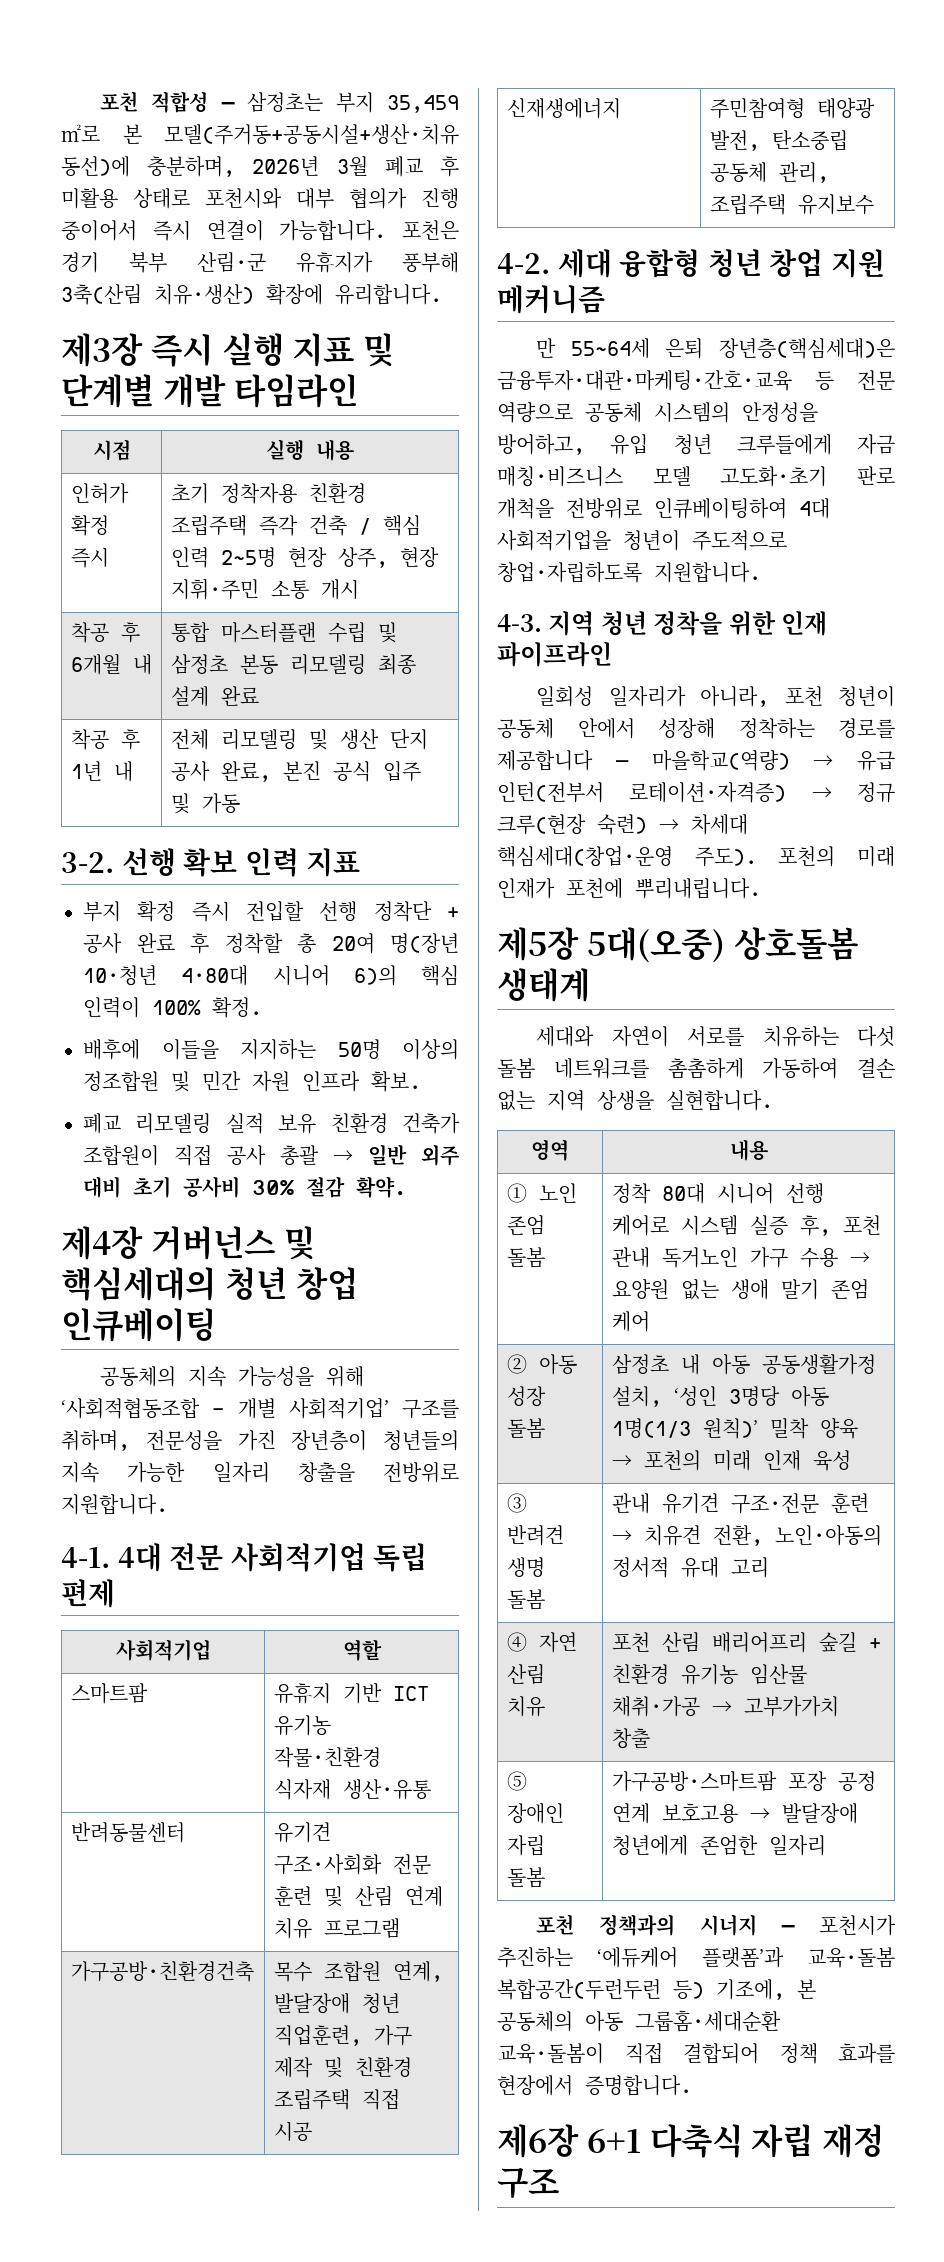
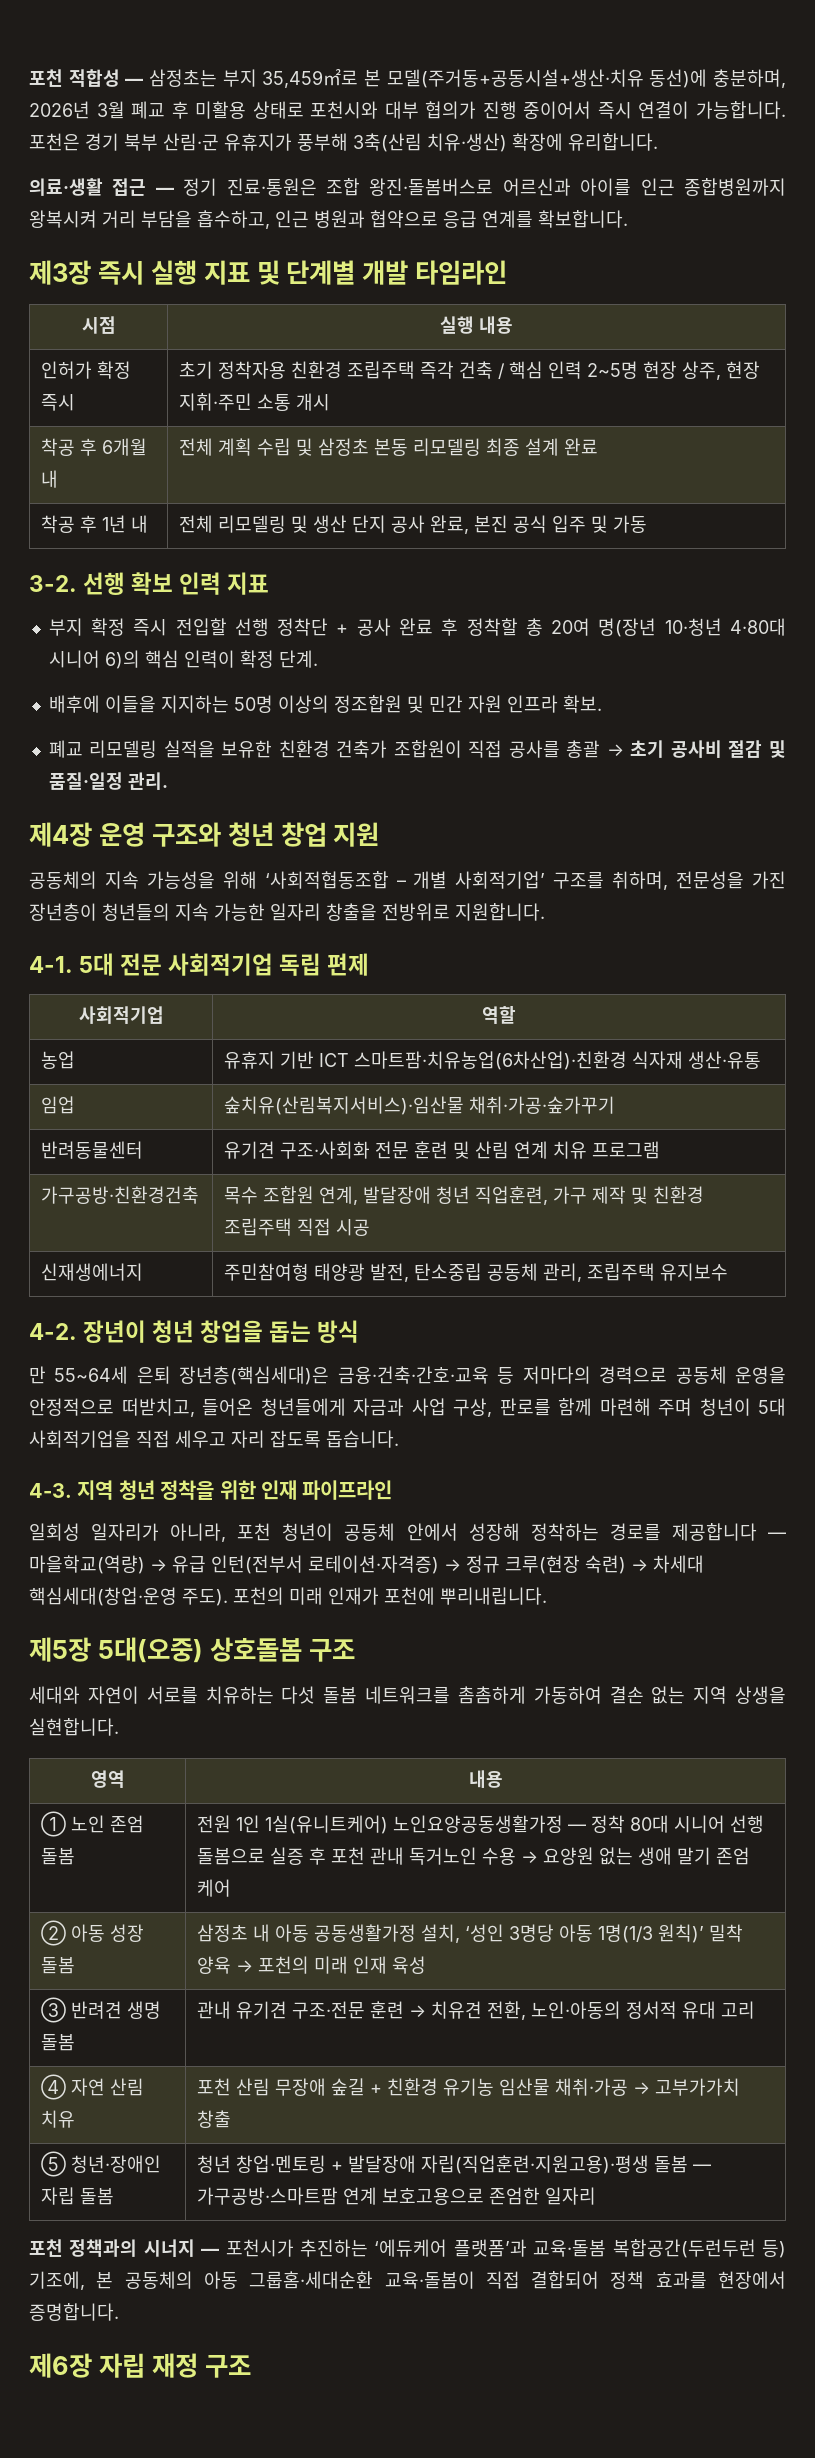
+ 의료·생활 접근 — 정기 진료·통원은 조합 왕진·돌봄버스로 어르신과 아이를 인근 종합병원까지 왕복시켜 거리 부담을 흡수하고, 인근 병원과 협약으로 응급 연계를 확보합니다.
- 착공 후 6개월 내 | 통합 마스터플랜 수립 및 삼정초 본동 리모델링 최종 설계 완료
+ 착공 후 6개월 내 | 전체 계획 수립 및 삼정초 본동 리모델링 최종 설계 완료
- 부지 확정 즉시 전입할 선행 정착단 + 공사 완료 후 정착할 총 20여 명(장년 10·청년 4·80대 시니어 6)의 핵심 인력이 100% 확정.
+ 부지 확정 즉시 전입할 선행 정착단 + 공사 완료 후 정착할 총 20여 명(장년 10·청년 4·80대 시니어 6)의 핵심 인력이 확정 단계.
- 폐교 리모델링 실적 보유 친환경 건축가 조합원이 직접 공사 총괄 → 일반 외주 대비 초기 공사비 30% 절감 확약.
- 제4장 거버넌스 및 핵심세대의 청년 창업 인큐베이팅
+ 폐교 리모델링 실적을 보유한 친환경 건축가 조합원이 직접 공사를 총괄 → 초기 공사비 절감 및 품질·일정 관리.
+ 제4장 운영 구조와 청년 창업 지원
- 4대 전문 사회적기업 독립 편제
+ 5대 전문 사회적기업 독립 편제
- 스마트팜 | 유휴지 기반 ICT 유기농 작물·친환경 식자재 생산·유통
+ 농업 | 유휴지 기반 ICT 스마트팜·치유농업(6차산업)·친환경 식자재 생산·유통
+ 임업 | 숲치유(산림복지서비스)·임산물 채취·가공·숲가꾸기
- 세대 융합형 청년 창업 지원 메커니즘
- 만 55~64세 은퇴 장년층(핵심세대)은 금융투자·대관·마케팅·간호·교육 등 전문 역량으로 공동체 시스템의 안정성을 방어하고, 유입 청년 크루들에게 자금 매칭·비즈니스 모델 고도화·초기 판로 개척을 전방위로 인큐베이팅하여 4대 사회적기업을 청년이 주도적으로 창업·자립하도록 지원합니다.
+ 장년이 청년 창업을 돕는 방식
+ 만 55~64세 은퇴 장년층(핵심세대)은 금융·건축·간호·교육 등 저마다의 경력으로 공동체 운영을 안정적으로 떠받치고, 들어온 청년들에게 자금과 사업 구상, 판로를 함께 마련해 주며 청년이 5대 사회적기업을 직접 세우고 자리 잡도록 돕습니다.
- 제5장 5대(오중) 상호돌봄 생태계
+ 제5장 5대(오중) 상호돌봄 구조
- ① 노인 존엄 돌봄 | 정착 80대 시니어 선행 케어로 시스템 실증 후, 포천 관내 독거노인 가구 수용 → 요양원 없는 생애 말기 존엄 케어
+ ① 노인 존엄 돌봄 | 전원 1인 1실(유니트케어) 노인요양공동생활가정 — 정착 80대 시니어 선행 돌봄으로 실증 후 포천 관내 독거노인 수용 → 요양원 없는 생애 말기 존엄 케어
- ④ 자연 산림 치유 | 포천 산림 배리어프리 숲길 + 친환경 유기농 임산물 채취·가공 → 고부가가치 창출
+ ④ 자연 산림 치유 | 포천 산림 무장애 숲길 + 친환경 유기농 임산물 채취·가공 → 고부가가치 창출
- ⑤ 장애인 자립 돌봄 | 가구공방·스마트팜 포장 공정 연계 보호고용 → 발달장애 청년에게 존엄한 일자리
+ ⑤ 청년·장애인 자립 돌봄 | 청년 창업·멘토링 + 발달장애 자립(직업훈련·지원고용)·평생 돌봄 — 가구공방·스마트팜 연계 보호고용으로 존엄한 일자리
- 제6장 6+1 다축식 자립 재정 구조
+ 제6장 자립 재정 구조

